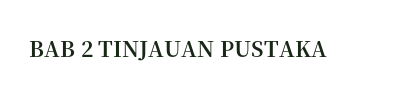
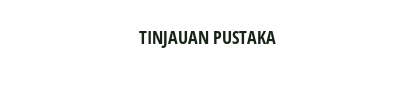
- BAB 2 TINJAUAN PUSTAKA
+ TINJAUAN PUSTAKA

